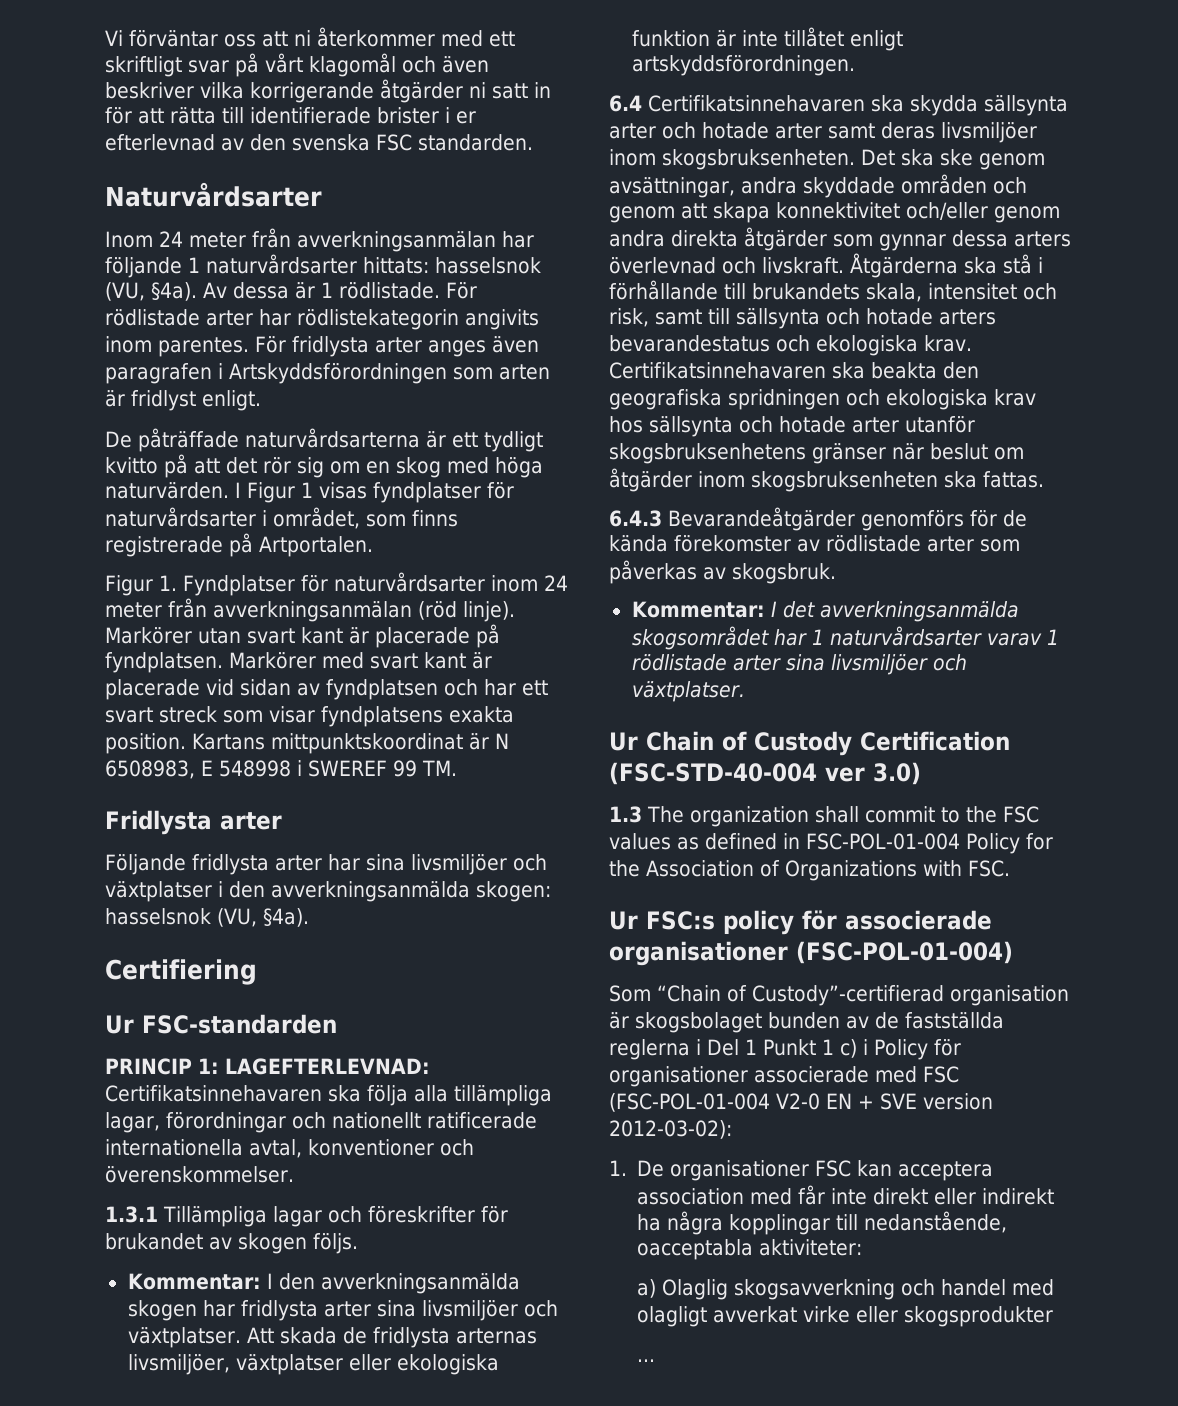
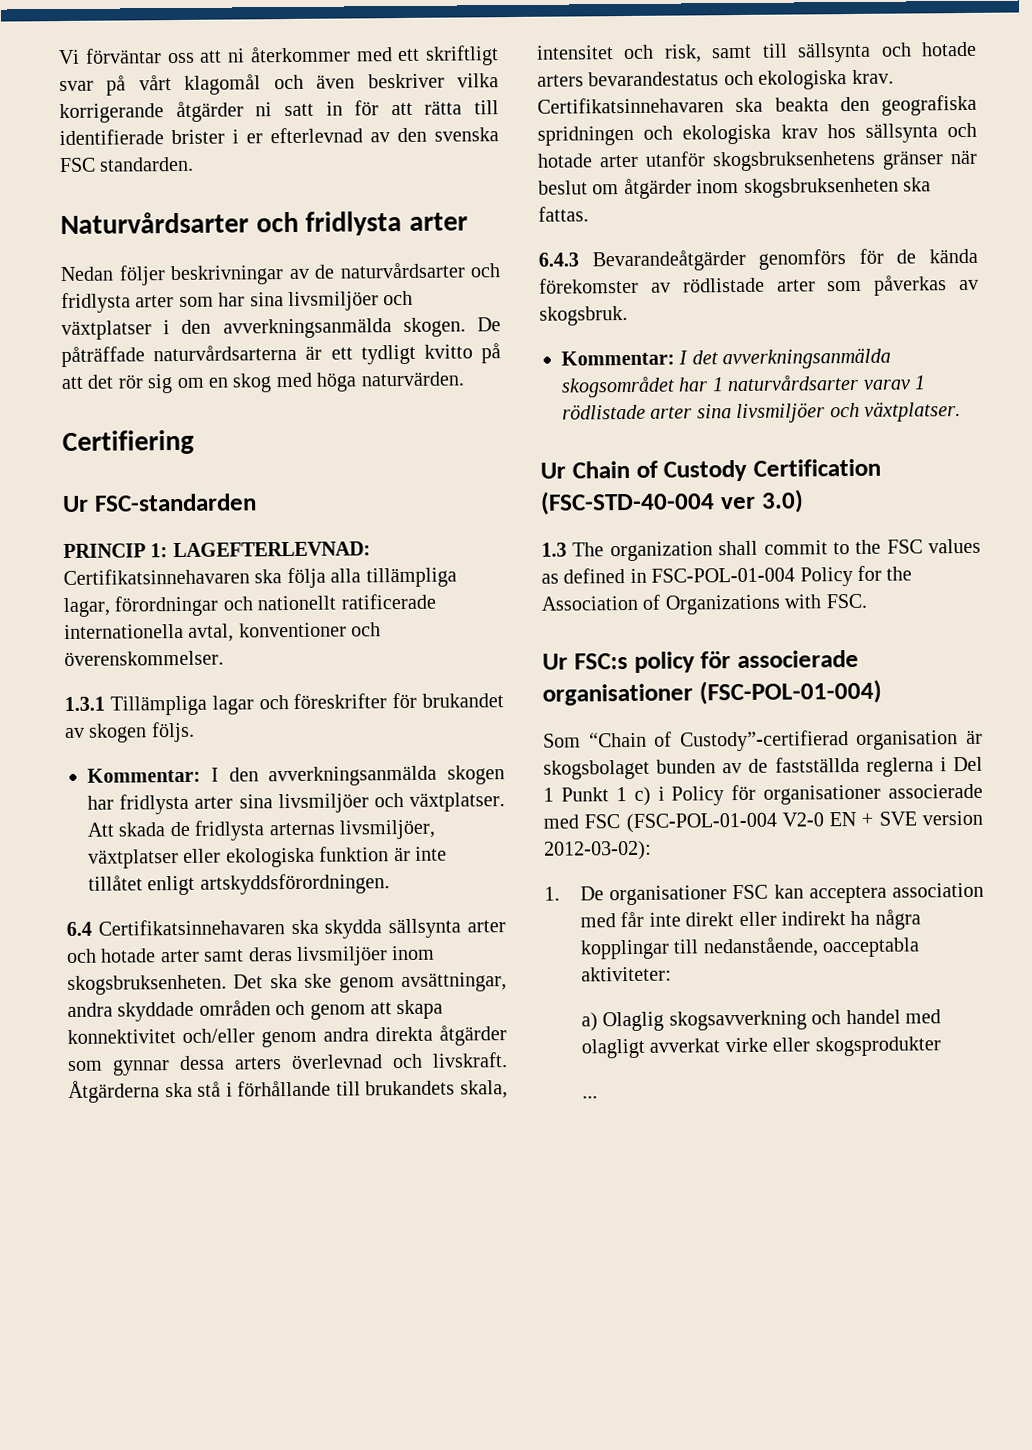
- Naturvårdsarter
- Inom 24 meter från avverkningsanmälan har följande 1 naturvårdsarter hittats: hasselsnok (VU, §4a). Av dessa är 1 rödlistade. För rödlistade arter har rödlistekategorin angivits inom parentes. För fridlysta arter anges även paragrafen i Artskyddsförordningen som arten är fridlyst enligt.
- De påträffade naturvårdsarterna är ett tydligt kvitto på att det rör sig om en skog med höga naturvärden. I Figur 1 visas fyndplatser för naturvårdsarter i området, som finns registrerade på Artportalen.
- Figur 1. Fyndplatser för naturvårdsarter inom 24 meter från avverkningsanmälan (röd linje). Markörer utan svart kant är placerade på fyndplatsen. Markörer med svart kant är placerade vid sidan av fyndplatsen och har ett svart streck som visar fyndplatsens exakta position. Kartans mittpunktskoordinat är N 6508983, E 548998 i SWEREF 99 TM.
- Fridlysta arter
- Följande fridlysta arter har sina livsmiljöer och växtplatser i den avverkningsanmälda skogen: hasselsnok (VU, §4a).
+ Naturvårdsarter och fridlysta arter
+ Nedan följer beskrivningar av de naturvårdsarter och fridlysta arter som har sina livsmiljöer och växtplatser i den avverkningsanmälda skogen. De påträffade naturvårdsarterna är ett tydligt kvitto på att det rör sig om en skog med höga naturvärden.

